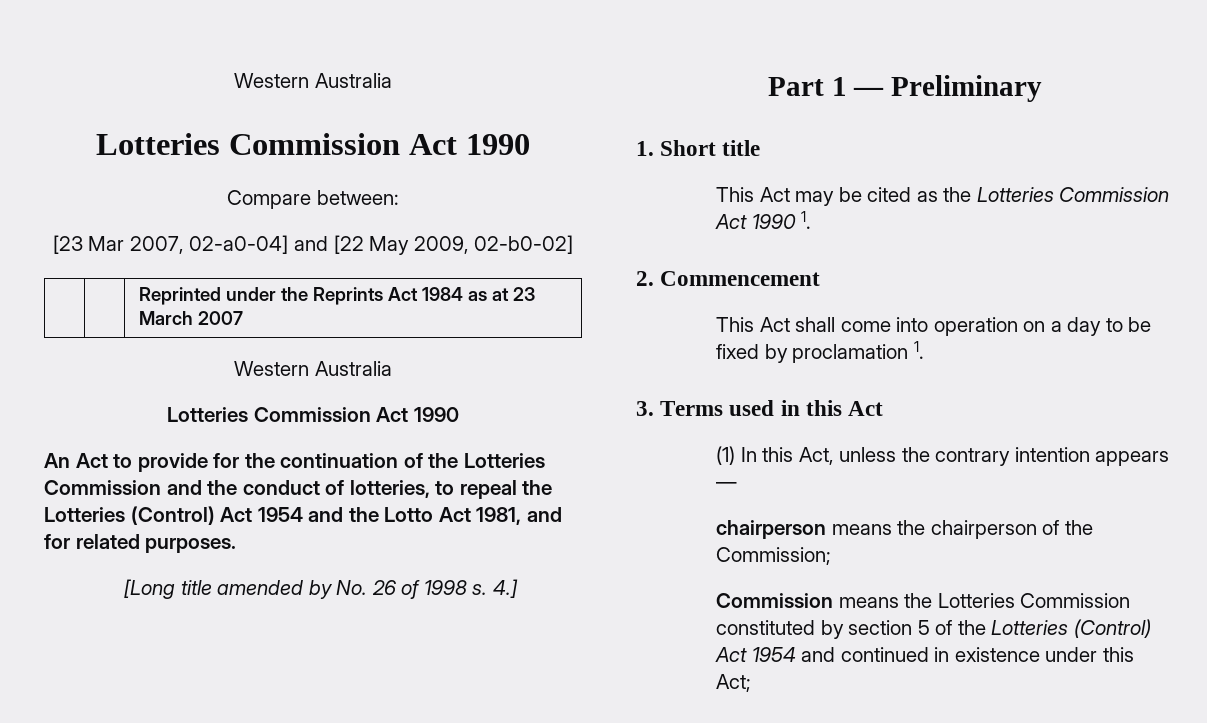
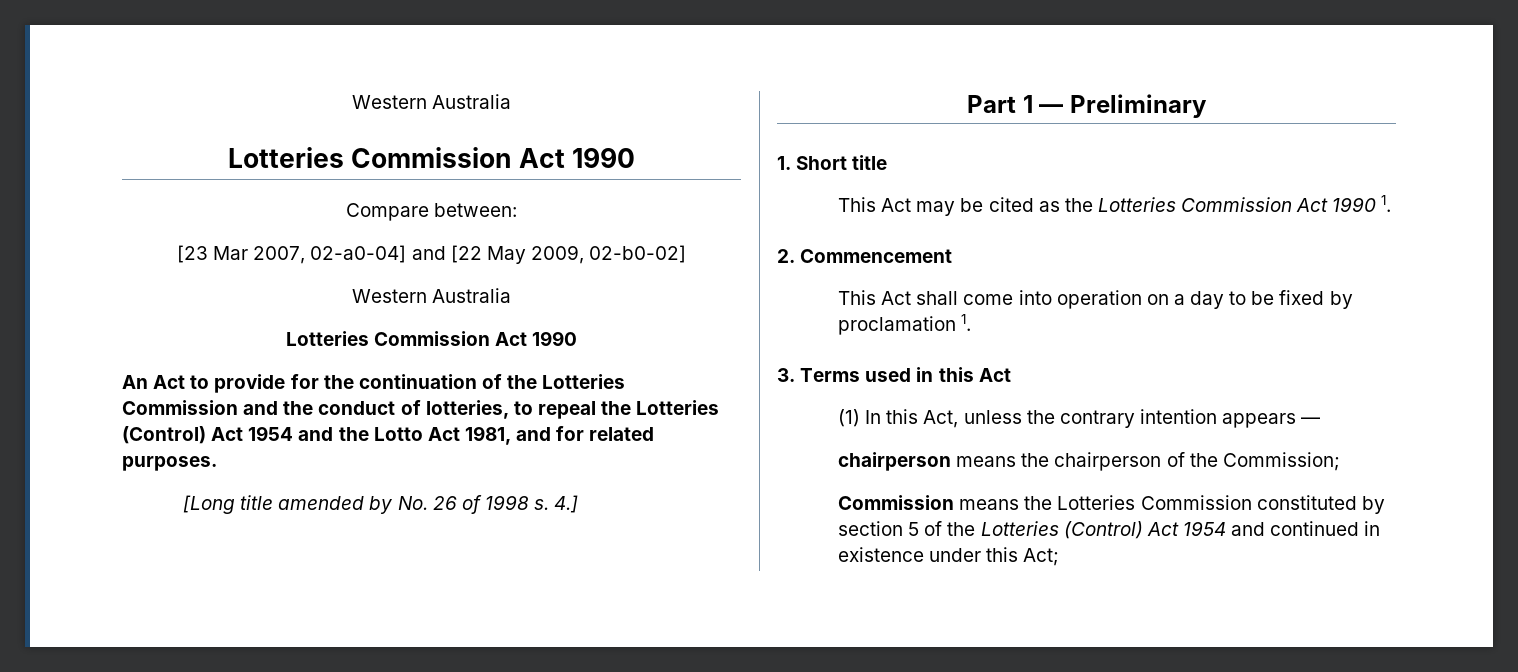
- | | Reprinted under the Reprints Act 1984 as at 23 March 2007

